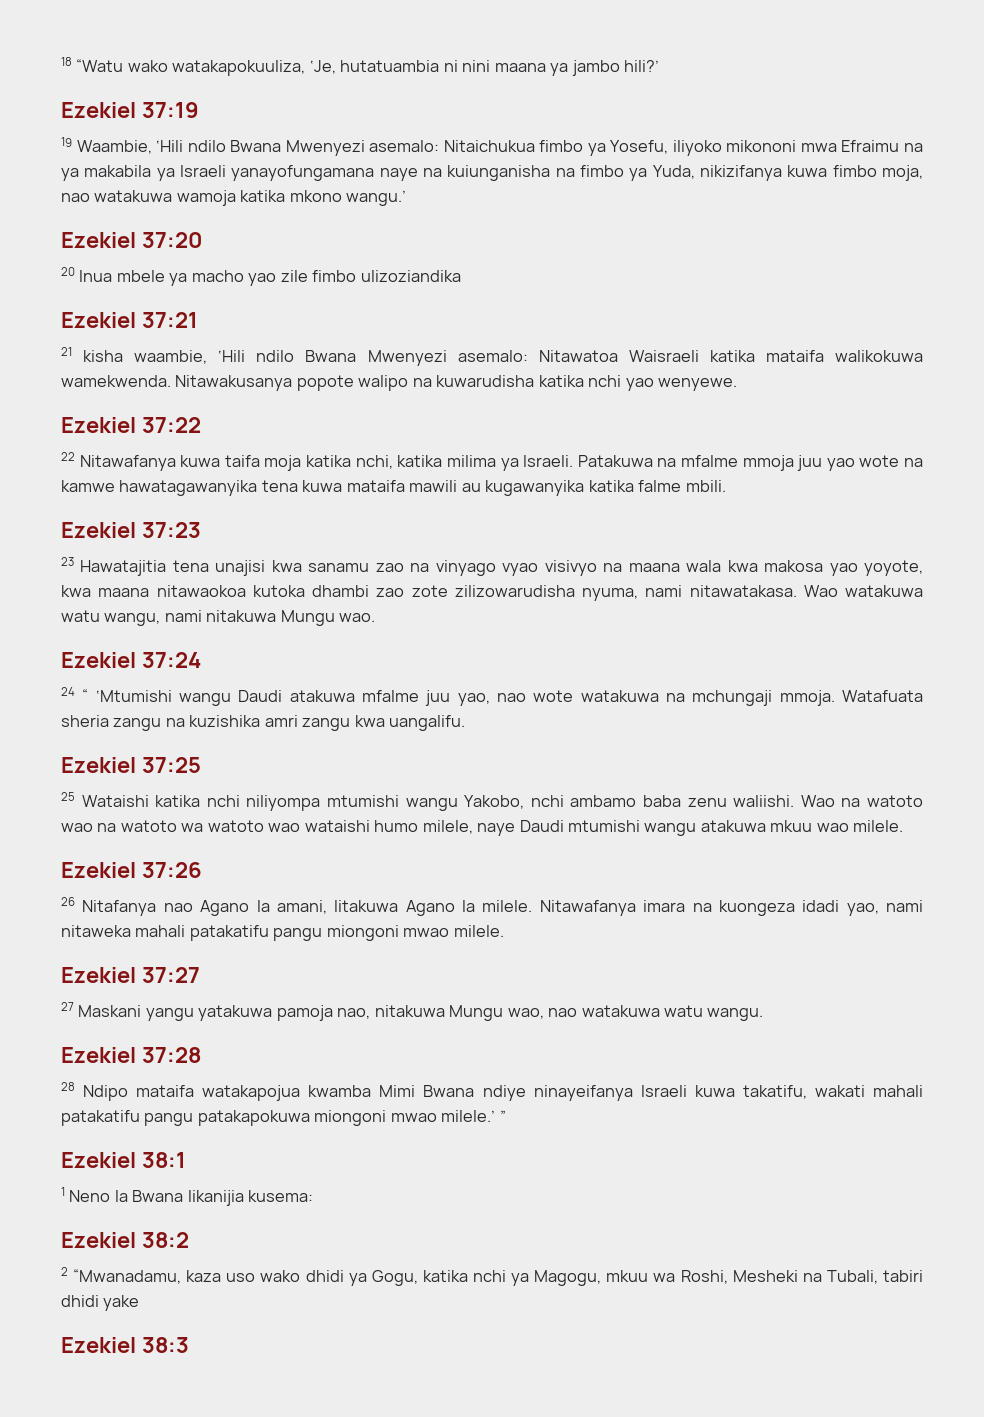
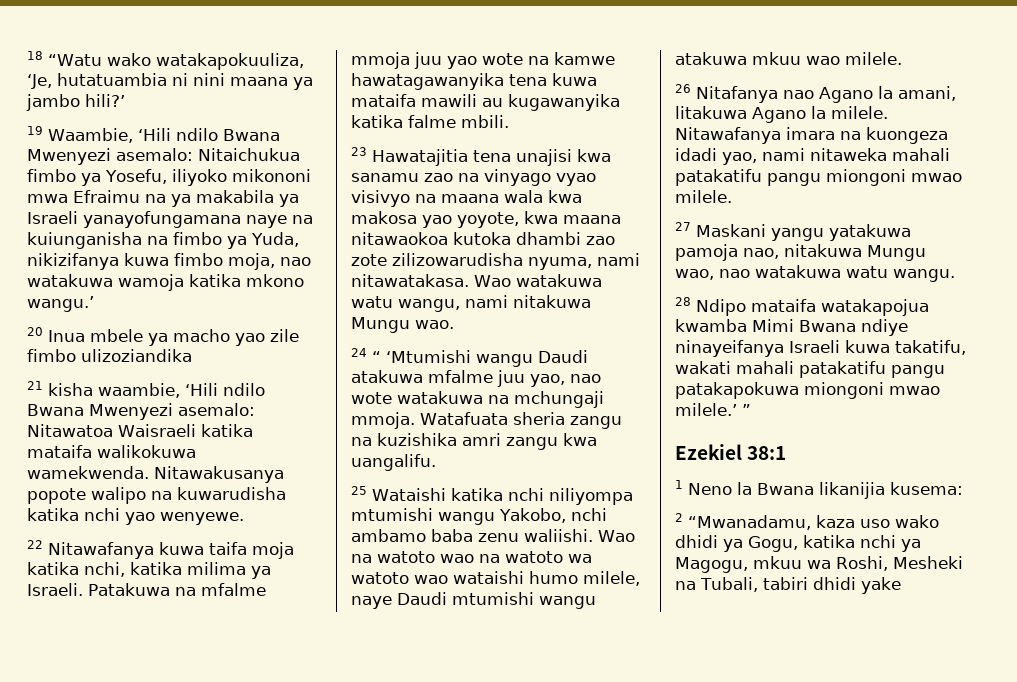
- Ezekiel 37:19
- Ezekiel 37:20
- Ezekiel 37:21
- Ezekiel 37:22
- Ezekiel 37:23
- Ezekiel 37:24
- Ezekiel 37:25
- Ezekiel 37:26
- Ezekiel 37:27
- Ezekiel 37:28
- Ezekiel 38:2
- Ezekiel 38:3

